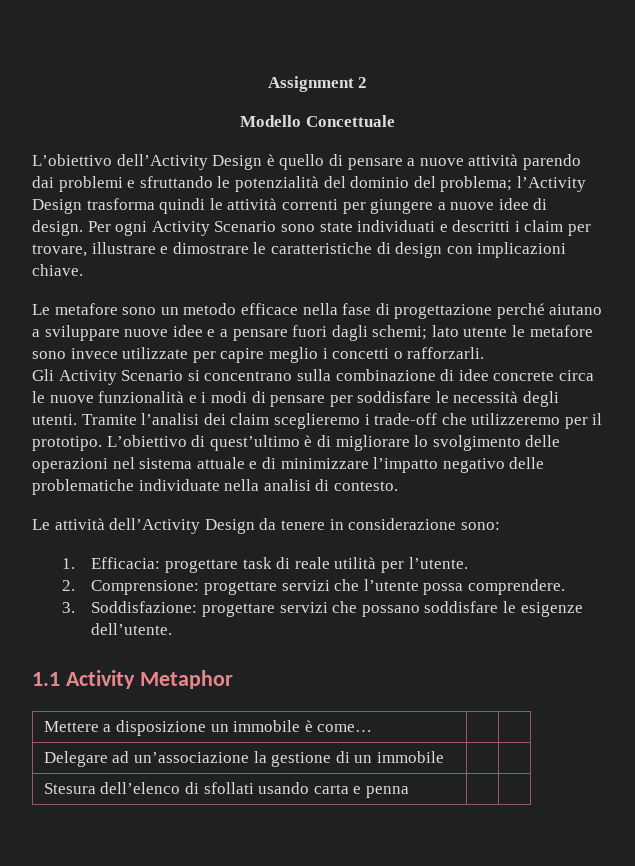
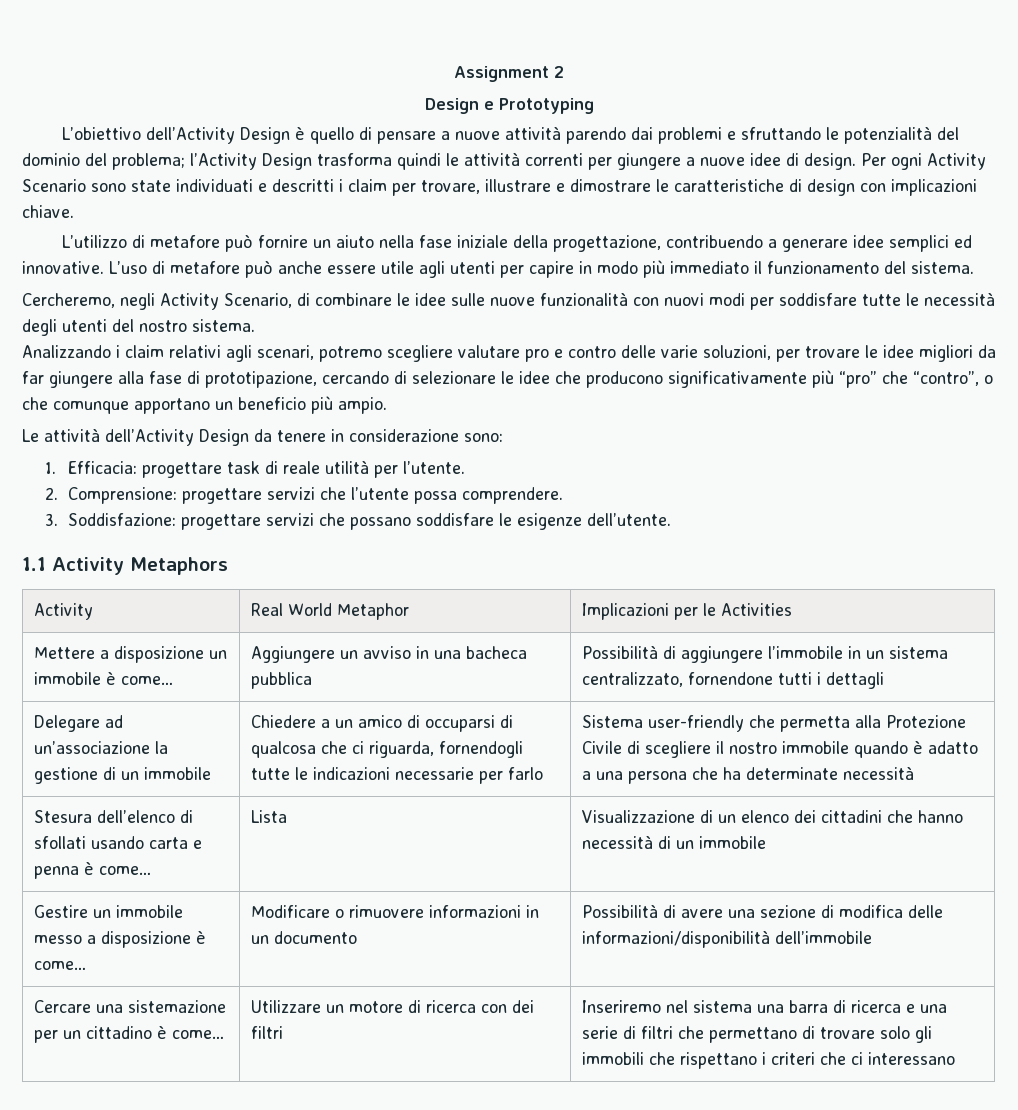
- Modello Concettuale
+ Design e Prototyping
- Le metafore sono un metodo efficace nella fase di progettazione perché aiutano a sviluppare nuove idee e a pensare fuori dagli schemi; lato utente le metafore sono invece utilizzate per capire meglio i concetti o rafforzarli.
- Gli Activity Scenario si concentrano sulla combinazione di idee concrete circa le nuove funzionalità e i modi di pensare per soddisfare le necessità degli utenti. Tramite l’analisi dei claim sceglieremo i trade-off che utilizzeremo per il prototipo. L’obiettivo di quest’ultimo è di migliorare lo svolgimento delle operazioni nel sistema attuale e di minimizzare l’impatto negativo delle problematiche individuate nella analisi di contesto.
+ L’utilizzo di metafore può fornire un aiuto nella fase iniziale della progettazione, contribuendo a generare idee semplici ed innovative. L’uso di metafore può anche essere utile agli utenti per capire in modo più immediato il funzionamento del sistema.
+ Cercheremo, negli Activity Scenario, di combinare le idee sulle nuove funzionalità con nuovi modi per soddisfare tutte le necessità degli utenti del nostro sistema.
+ Analizzando i claim relativi agli scenari, potremo scegliere valutare pro e contro delle varie soluzioni, per trovare le idee migliori da far giungere alla fase di prototipazione, cercando di selezionare le idee che producono significativamente più “pro” che “contro”, o che comunque apportano un beneficio più ampio.
- 1.1 Activity Metaphor
+ 1.1 Activity Metaphors
+ Activity | Real World Metaphor | Implicazioni per le Activities
- Mettere a disposizione un immobile è come… | |
+ Mettere a disposizione un immobile è come… | Aggiungere un avviso in una bacheca pubblica | Possibilità di aggiungere l’immobile in un sistema centralizzato, fornendone tutti i dettagli
+ Chiedere a un amico di occuparsi di qualcosa che ci riguarda, fornendogli tutte le indicazioni necessarie per farlo | Sistema user-friendly che permetta alla Protezione Civile di scegliere il nostro immobile quando è adatto a una persona che ha determinate necessità
- Stesura dell’elenco di sfollati usando carta e penna | |
+ Stesura dell’elenco di sfollati usando carta e penna è come… | Lista | Visualizzazione di un elenco dei cittadini che hanno necessità di un immobile
+ Gestire un immobile messo a disposizione è come… | Modificare o rimuovere informazioni in un documento | Possibilità di avere una sezione di modifica delle informazioni/disponibilità dell’immobile
+ Cercare una sistemazione per un cittadino è come… | Utilizzare un motore di ricerca con dei filtri | Inseriremo nel sistema una barra di ricerca e una serie di filtri che permettano di trovare solo gli immobili che rispettano i criteri che ci interessano

